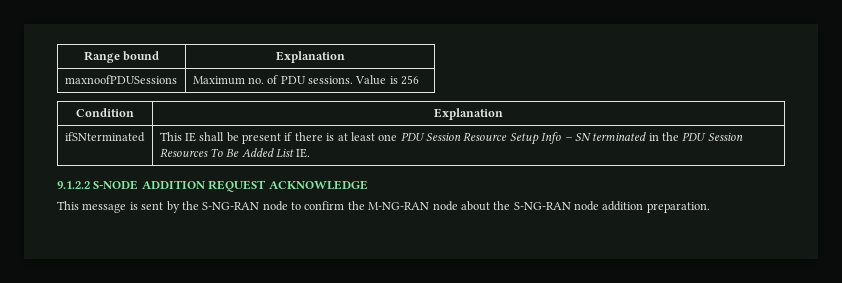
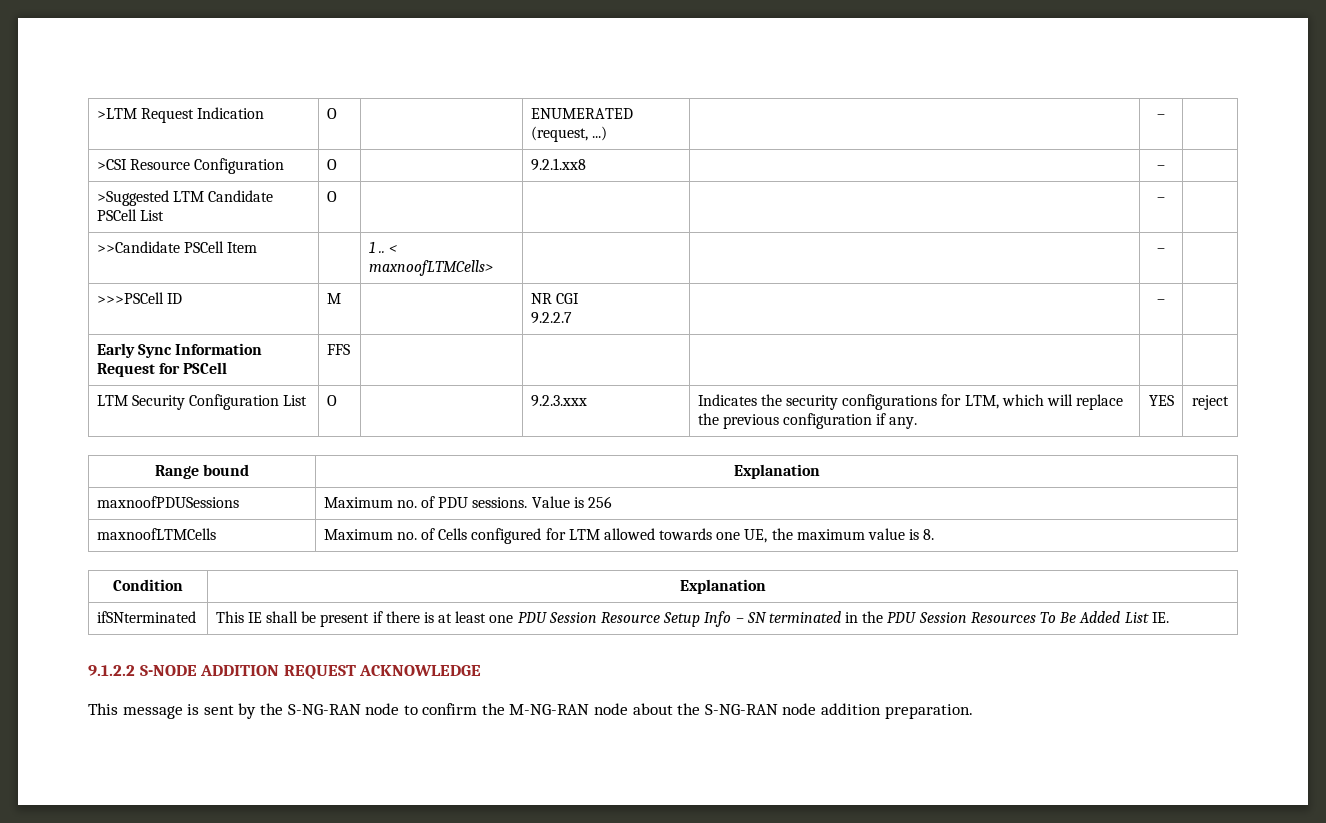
+ >LTM Request Indication | O | | ENUMERATED (request, ...) | | – |
+ >CSI Resource Configuration | O | | 9.2.1.xx8 | | – |
+ >Suggested LTM Candidate PSCell List | O | | | | – |
+ >>Candidate PSCell Item | | 1 .. < maxnoofLTMCells> | | | – |
+ >>>PSCell ID | M | | NR CGI
+ 9.2.2.7 | | – |
+ Early Sync Information Request for PSCell | FFS | | | | |
+ LTM Security Configuration List | O | | 9.2.3.xxx | Indicates the security configurations for LTM, which will replace the previous configuration if any. | YES | reject
+ maxnoofLTMCells | Maximum no. of Cells configured for LTM allowed towards one UE, the maximum value is 8.

